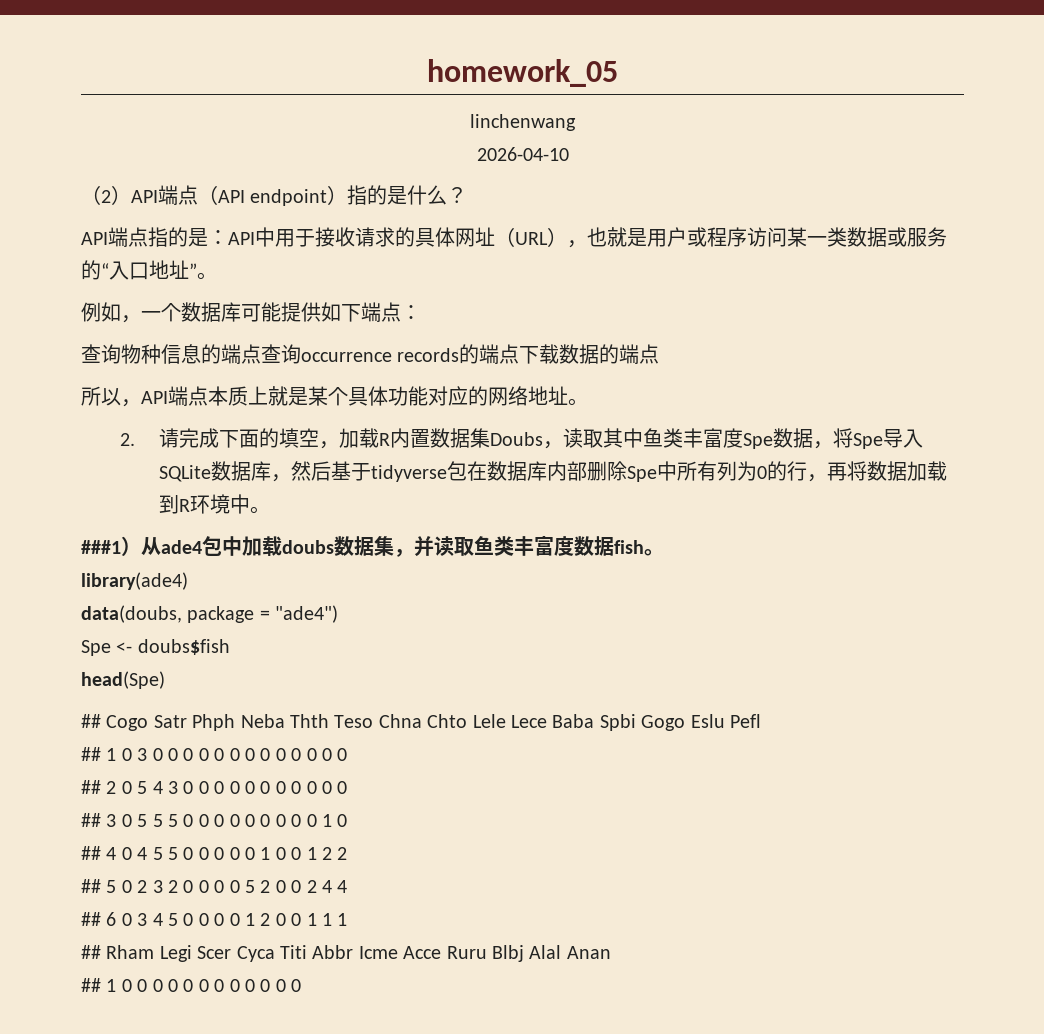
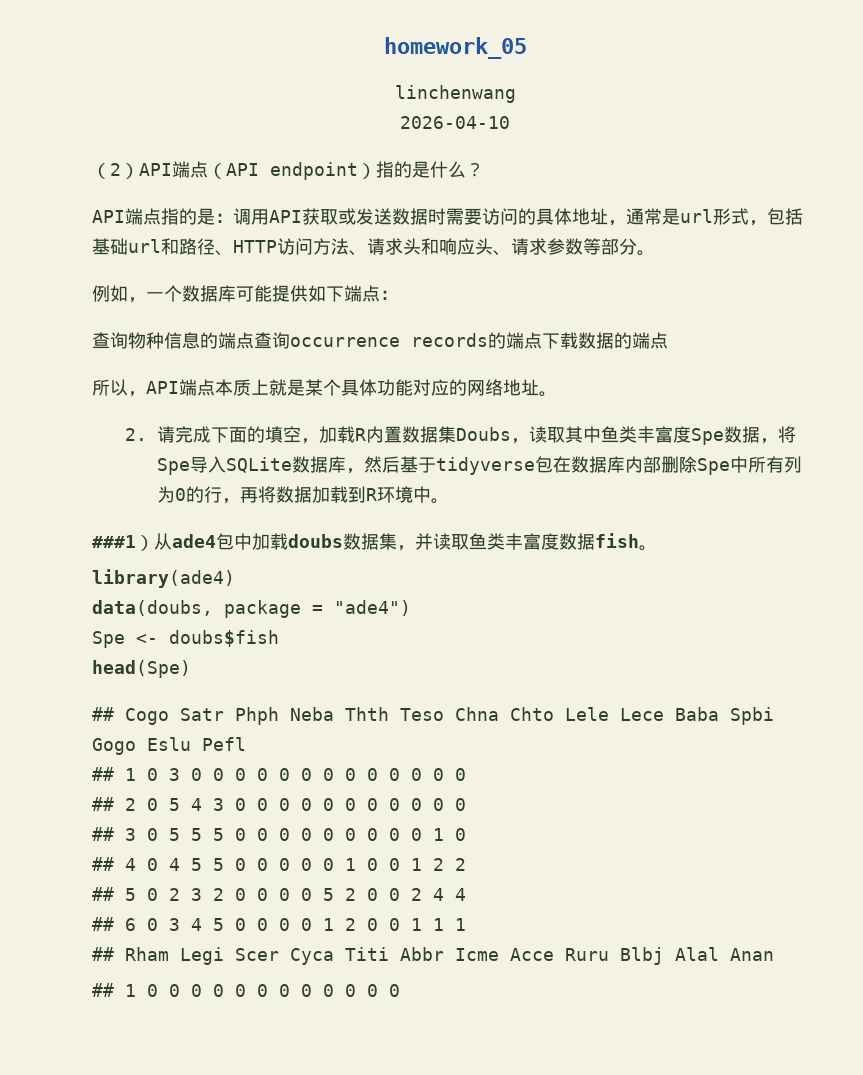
- API端点指的是：API中用于接收请求的具体网址（URL），也就是用户或程序访问某一类数据或服务的“入口地址”。
+ API端点指的是：调用API获取或发送数据时需要访问的具体地址，通常是url形式，包括基础url和路径、HTTP访问方法、请求头和响应头、请求参数等部分。

